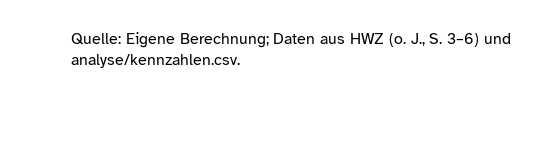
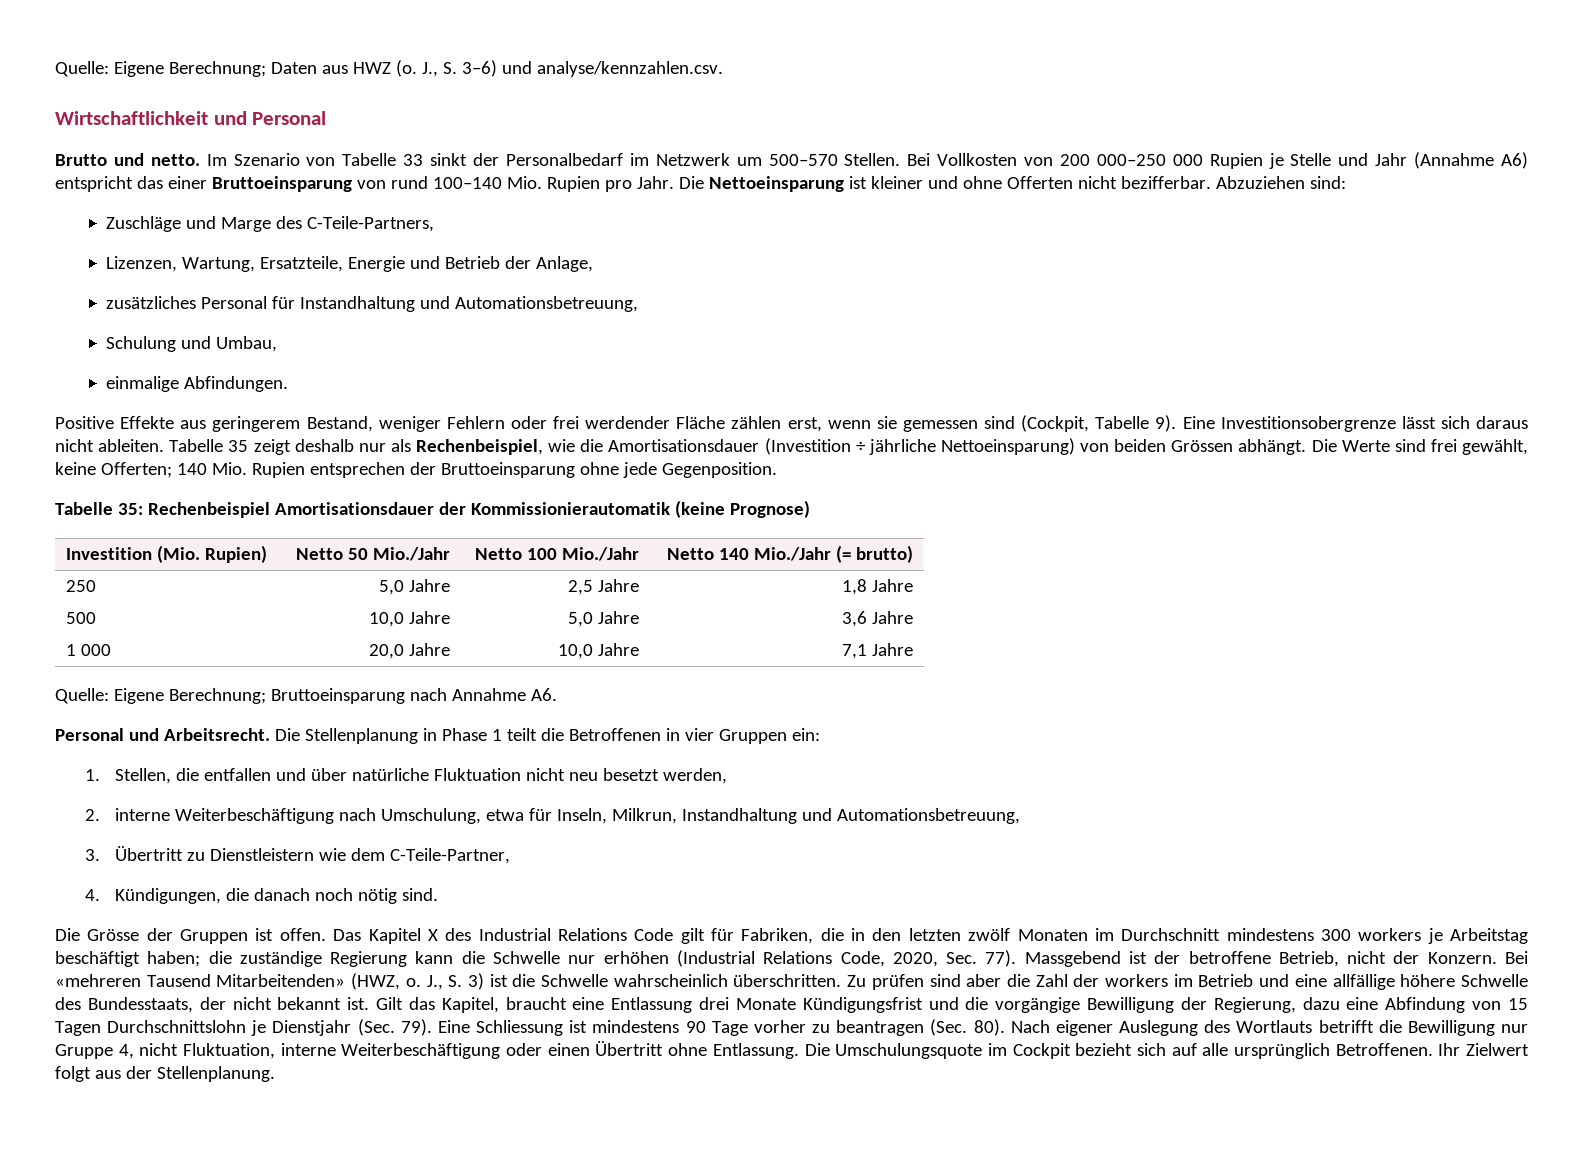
+ Wirtschaftlichkeit und Personal
+ Brutto und netto. Im Szenario von Tabelle 33 sinkt der Personalbedarf im Netzwerk um 500–570 Stellen. Bei Vollkosten von 200 000–250 000 Rupien je Stelle und Jahr (Annahme A6) entspricht das einer Bruttoeinsparung von rund 100–140 Mio. Rupien pro Jahr. Die Nettoeinsparung ist kleiner und ohne Offerten nicht bezifferbar. Abzuziehen sind:
+ Zuschläge und Marge des C-Teile-Partners,
+ Lizenzen, Wartung, Ersatzteile, Energie und Betrieb der Anlage,
+ zusätzliches Personal für Instandhaltung und Automationsbetreuung,
+ Schulung und Umbau,
+ einmalige Abfindungen.
+ Positive Effekte aus geringerem Bestand, weniger Fehlern oder frei werdender Fläche zählen erst, wenn sie gemessen sind (Cockpit, Tabelle 9). Eine Investitionsobergrenze lässt sich daraus nicht ableiten. Tabelle 35 zeigt deshalb nur als Rechenbeispiel, wie die Amortisationsdauer (Investition ÷ jährliche Nettoeinsparung) von beiden Grössen abhängt. Die Werte sind frei gewählt, keine Offerten; 140 Mio. Rupien entsprechen der Bruttoeinsparung ohne jede Gegenposition.
+ Tabelle 35: Rechenbeispiel Amortisationsdauer der Kommissionierautomatik (keine Prognose)
+ Investition (Mio. Rupien) | Netto 50 Mio./Jahr | Netto 100 Mio./Jahr | Netto 140 Mio./Jahr (= brutto)
+ 250 | 5,0 Jahre | 2,5 Jahre | 1,8 Jahre
+ 500 | 10,0 Jahre | 5,0 Jahre | 3,6 Jahre
+ 1 000 | 20,0 Jahre | 10,0 Jahre | 7,1 Jahre
+ Quelle: Eigene Berechnung; Bruttoeinsparung nach Annahme A6.
+ Personal und Arbeitsrecht. Die Stellenplanung in Phase 1 teilt die Betroffenen in vier Gruppen ein:
+ 1. Stellen, die entfallen und über natürliche Fluktuation nicht neu besetzt werden,
+ 2. interne Weiterbeschäftigung nach Umschulung, etwa für Inseln, Milkrun, Instandhaltung und Automationsbetreuung,
+ 3. Übertritt zu Dienstleistern wie dem C-Teile-Partner,
+ 4. Kündigungen, die danach noch nötig sind.
+ Die Grösse der Gruppen ist offen. Das Kapitel X des Industrial Relations Code gilt für Fabriken, die in den letzten zwölf Monaten im Durchschnitt mindestens 300 workers je Arbeitstag beschäftigt haben; die zuständige Regierung kann die Schwelle nur erhöhen (Industrial Relations Code, 2020, Sec. 77). Massgebend ist der betroffene Betrieb, nicht der Konzern. Bei «mehreren Tausend Mitarbeitenden» (HWZ, o. J., S. 3) ist die Schwelle wahrscheinlich überschritten. Zu prüfen sind aber die Zahl der workers im Betrieb und eine allfällige höhere Schwelle des Bundesstaats, der nicht bekannt ist. Gilt das Kapitel, braucht eine Entlassung drei Monate Kündigungsfrist und die vorgängige Bewilligung der Regierung, dazu eine Abfindung von 15 Tagen Durchschnittslohn je Dienstjahr (Sec. 79). Eine Schliessung ist mindestens 90 Tage vorher zu beantragen (Sec. 80). Nach eigener Auslegung des Wortlauts betrifft die Bewilligung nur Gruppe 4, nicht Fluktuation, interne Weiterbeschäftigung oder einen Übertritt ohne Entlassung. Die Umschulungsquote im Cockpit bezieht sich auf alle ursprünglich Betroffenen. Ihr Zielwert folgt aus der Stellenplanung.

